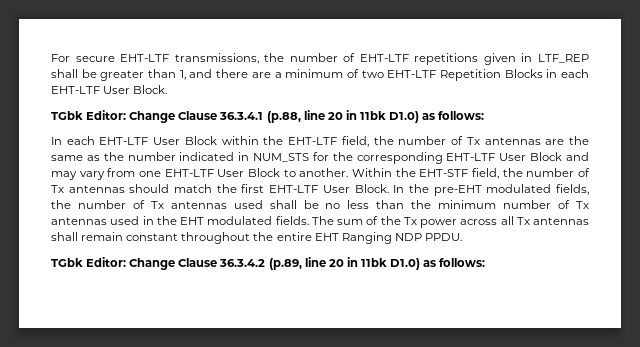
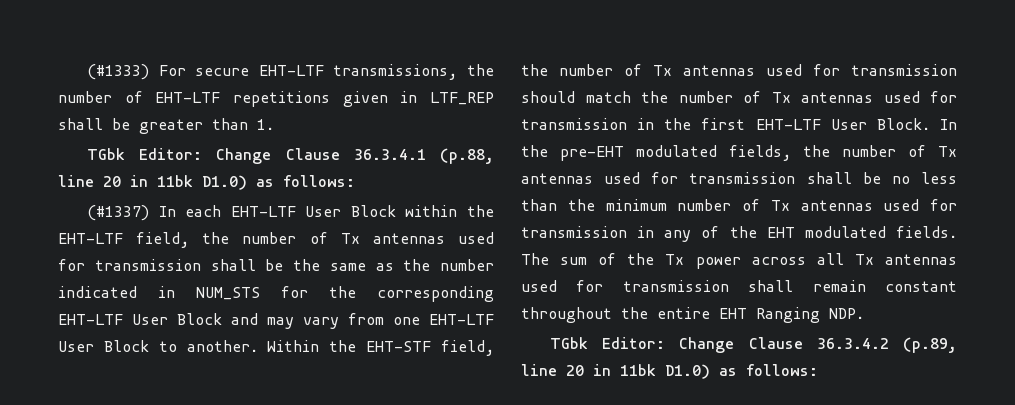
- For secure EHT-LTF transmissions, the number of EHT-LTF repetitions given in LTF_REP shall be greater than 1, and there are a minimum of two EHT-LTF Repetition Blocks in each EHT-LTF User Block.
+ (#1333) For secure EHT-LTF transmissions, the number of EHT-LTF repetitions given in LTF_REP shall be greater than 1.
- In each EHT-LTF User Block within the EHT-LTF field, the number of Tx antennas are the same as the number indicated in NUM_STS for the corresponding EHT-LTF User Block and may vary from one EHT-LTF User Block to another.
+ (#1337) In each EHT-LTF User Block within the EHT-LTF field, the number of Tx antennas used for transmission shall be the same as the number indicated in NUM_STS for the corresponding EHT-LTF User Block and may vary from one EHT-LTF User Block to another.
- Within the EHT-STF field, the number of Tx antennas should match the first EHT-LTF User Block.
+ Within the EHT-STF field, the number of Tx antennas used for transmission should match the number of Tx antennas used for transmission in the first EHT-LTF User Block.
- In the pre-EHT modulated fields, the number of Tx antennas used shall be no less than the minimum number of Tx antennas used in the EHT modulated fields.
+ In the pre-EHT modulated fields, the number of Tx antennas used for transmission shall be no less than the minimum number of Tx antennas used for transmission in any of the EHT modulated fields.
- The sum of the Tx power across all Tx antennas shall remain constant throughout the entire EHT Ranging NDP PPDU.
+ The sum of the Tx power across all Tx antennas used for transmission shall remain constant throughout the entire EHT Ranging NDP.

